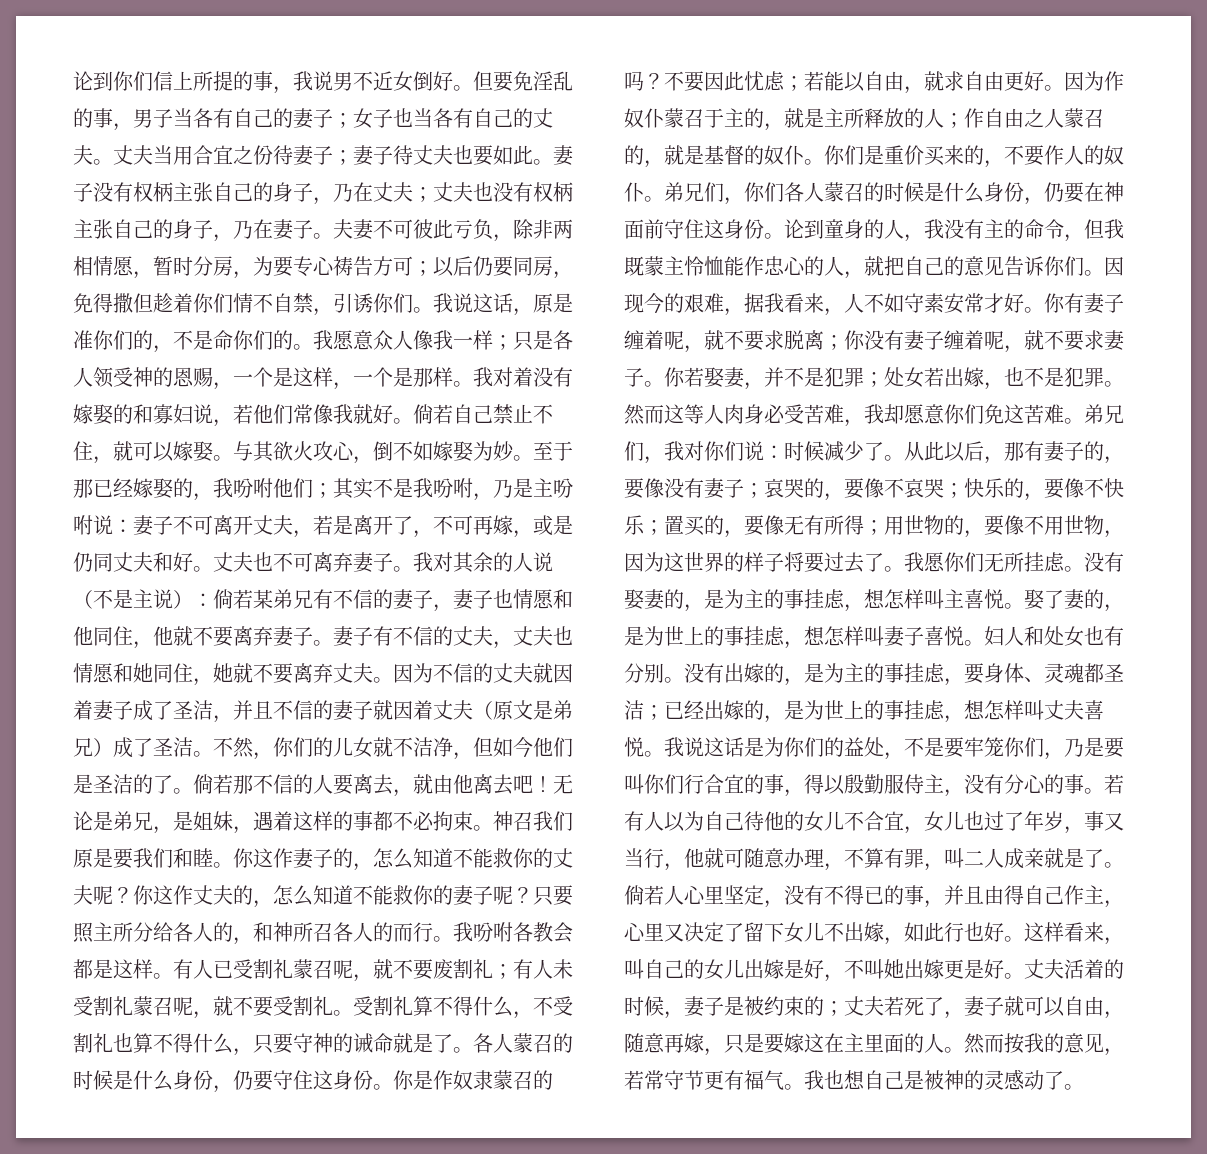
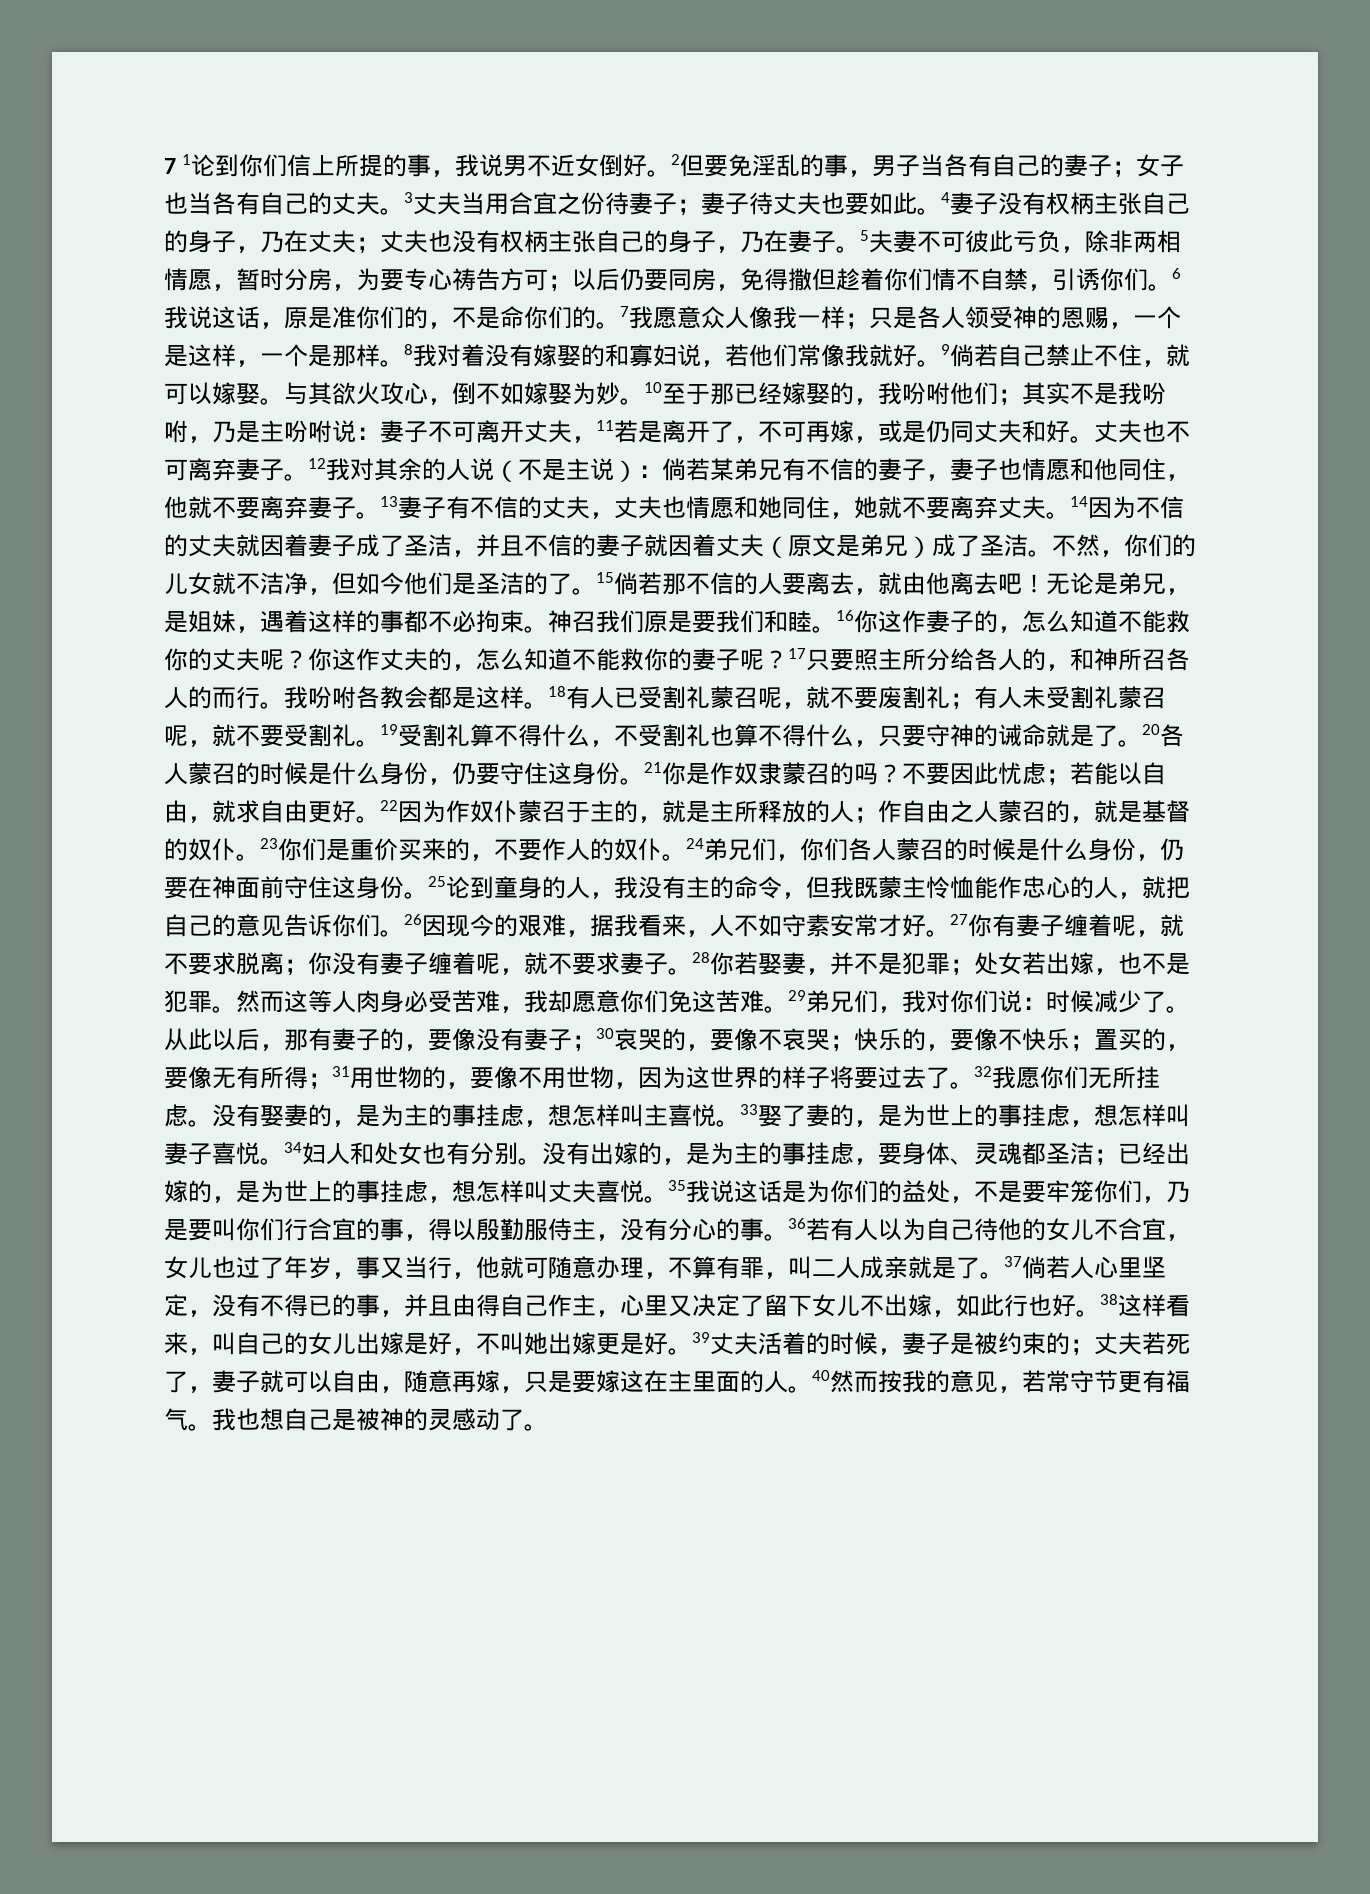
- 论到你们信上所提的事，我说男不近女倒好。
+ 7 1论到你们信上所提的事，我说男不近女倒好。
- 但要免淫乱的事，男子当各有自己的妻子；女子也当各有自己的丈夫。
+ 2但要免淫乱的事，男子当各有自己的妻子；女子也当各有自己的丈夫。
- 丈夫当用合宜之份待妻子；妻子待丈夫也要如此。
+ 3丈夫当用合宜之份待妻子；妻子待丈夫也要如此。
- 妻子没有权柄主张自己的身子，乃在丈夫；丈夫也没有权柄主张自己的身子，乃在妻子。
+ 4妻子没有权柄主张自己的身子，乃在丈夫；丈夫也没有权柄主张自己的身子，乃在妻子。
- 夫妻不可彼此亏负，除非两相情愿，暂时分房，为要专心祷告方可；以后仍要同房，免得撒但趁着你们情不自禁，引诱你们。
+ 5夫妻不可彼此亏负，除非两相情愿，暂时分房，为要专心祷告方可；以后仍要同房，免得撒但趁着你们情不自禁，引诱你们。
- 我说这话，原是准你们的，不是命你们的。
+ 6我说这话，原是准你们的，不是命你们的。
- 我愿意众人像我一样；只是各人领受神的恩赐，一个是这样，一个是那样。
+ 7我愿意众人像我一样；只是各人领受神的恩赐，一个是这样，一个是那样。
- 我对着没有嫁娶的和寡妇说，若他们常像我就好。
+ 8我对着没有嫁娶的和寡妇说，若他们常像我就好。
- 倘若自己禁止不住，就可以嫁娶。
+ 9倘若自己禁止不住，就可以嫁娶。
- 至于那已经嫁娶的，我吩咐他们；其实不是我吩咐，乃是主吩咐说：妻子不可离开丈夫，若是离开了，不可再嫁，或是仍同丈夫和好。
+ 10至于那已经嫁娶的，我吩咐他们；其实不是我吩咐，乃是主吩咐说：妻子不可离开丈夫，11若是离开了，不可再嫁，或是仍同丈夫和好。
- 我对其余的人说（不是主说）：倘若某弟兄有不信的妻子，妻子也情愿和他同住，他就不要离弃妻子。
+ 12我对其余的人说（不是主说）：倘若某弟兄有不信的妻子，妻子也情愿和他同住，他就不要离弃妻子。
- 妻子有不信的丈夫，丈夫也情愿和她同住，她就不要离弃丈夫。
+ 13妻子有不信的丈夫，丈夫也情愿和她同住，她就不要离弃丈夫。
- 因为不信的丈夫就因着妻子成了圣洁，并且不信的妻子就因着丈夫（原文是弟兄）成了圣洁。
+ 14因为不信的丈夫就因着妻子成了圣洁，并且不信的妻子就因着丈夫（原文是弟兄）成了圣洁。
- 倘若那不信的人要离去，就由他离去吧！
+ 15倘若那不信的人要离去，就由他离去吧！
- 你这作妻子的，怎么知道不能救你的丈夫呢？
+ 16你这作妻子的，怎么知道不能救你的丈夫呢？
- 只要照主所分给各人的，和神所召各人的而行。
+ 17只要照主所分给各人的，和神所召各人的而行。
- 有人已受割礼蒙召呢，就不要废割礼；有人未受割礼蒙召呢，就不要受割礼。
+ 18有人已受割礼蒙召呢，就不要废割礼；有人未受割礼蒙召呢，就不要受割礼。
- 受割礼算不得什么，不受割礼也算不得什么，只要守神的诫命就是了。
+ 19受割礼算不得什么，不受割礼也算不得什么，只要守神的诫命就是了。
- 各人蒙召的时候是什么身份，仍要守住这身份。
+ 20各人蒙召的时候是什么身份，仍要守住这身份。
- 你是作奴隶蒙召的吗？
+ 21你是作奴隶蒙召的吗？
- 因为作奴仆蒙召于主的，就是主所释放的人；作自由之人蒙召的，就是基督的奴仆。
+ 22因为作奴仆蒙召于主的，就是主所释放的人；作自由之人蒙召的，就是基督的奴仆。
- 你们是重价买来的，不要作人的奴仆。
+ 23你们是重价买来的，不要作人的奴仆。
- 弟兄们，你们各人蒙召的时候是什么身份，仍要在神面前守住这身份。
+ 24弟兄们，你们各人蒙召的时候是什么身份，仍要在神面前守住这身份。
- 论到童身的人，我没有主的命令，但我既蒙主怜恤能作忠心的人，就把自己的意见告诉你们。
+ 25论到童身的人，我没有主的命令，但我既蒙主怜恤能作忠心的人，就把自己的意见告诉你们。
- 因现今的艰难，据我看来，人不如守素安常才好。
+ 26因现今的艰难，据我看来，人不如守素安常才好。
- 你有妻子缠着呢，就不要求脱离；你没有妻子缠着呢，就不要求妻子。
+ 27你有妻子缠着呢，就不要求脱离；你没有妻子缠着呢，就不要求妻子。
- 你若娶妻，并不是犯罪；处女若出嫁，也不是犯罪。
+ 28你若娶妻，并不是犯罪；处女若出嫁，也不是犯罪。
- 弟兄们，我对你们说：时候减少了。
+ 29弟兄们，我对你们说：时候减少了。
- 从此以后，那有妻子的，要像没有妻子；哀哭的，要像不哀哭；快乐的，要像不快乐；置买的，要像无有所得；用世物的，要像不用世物，因为这世界的样子将要过去了。
+ 从此以后，那有妻子的，要像没有妻子；30哀哭的，要像不哀哭；快乐的，要像不快乐；置买的，要像无有所得；31用世物的，要像不用世物，因为这世界的样子将要过去了。
- 我愿你们无所挂虑。
+ 32我愿你们无所挂虑。
- 娶了妻的，是为世上的事挂虑，想怎样叫妻子喜悦。
+ 33娶了妻的，是为世上的事挂虑，想怎样叫妻子喜悦。
- 妇人和处女也有分别。
+ 34妇人和处女也有分别。
- 我说这话是为你们的益处，不是要牢笼你们，乃是要叫你们行合宜的事，得以殷勤服侍主，没有分心的事。
+ 35我说这话是为你们的益处，不是要牢笼你们，乃是要叫你们行合宜的事，得以殷勤服侍主，没有分心的事。
- 若有人以为自己待他的女儿不合宜，女儿也过了年岁，事又当行，他就可随意办理，不算有罪，叫二人成亲就是了。
+ 36若有人以为自己待他的女儿不合宜，女儿也过了年岁，事又当行，他就可随意办理，不算有罪，叫二人成亲就是了。
- 倘若人心里坚定，没有不得已的事，并且由得自己作主，心里又决定了留下女儿不出嫁，如此行也好。
+ 37倘若人心里坚定，没有不得已的事，并且由得自己作主，心里又决定了留下女儿不出嫁，如此行也好。
- 这样看来，叫自己的女儿出嫁是好，不叫她出嫁更是好。
+ 38这样看来，叫自己的女儿出嫁是好，不叫她出嫁更是好。
- 丈夫活着的时候，妻子是被约束的；丈夫若死了，妻子就可以自由，随意再嫁，只是要嫁这在主里面的人。
+ 39丈夫活着的时候，妻子是被约束的；丈夫若死了，妻子就可以自由，随意再嫁，只是要嫁这在主里面的人。
- 然而按我的意见，若常守节更有福气。
+ 40然而按我的意见，若常守节更有福气。

